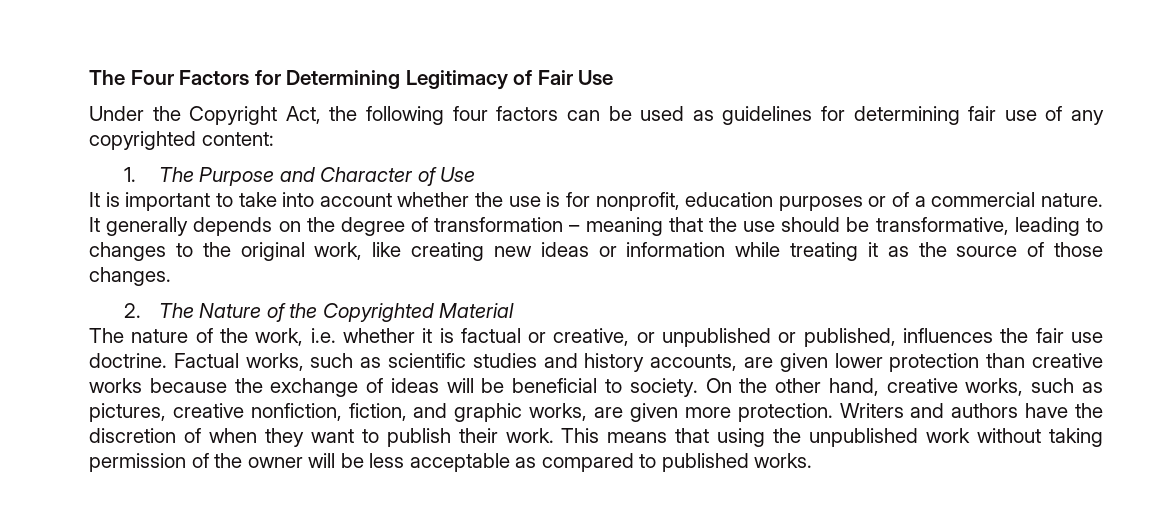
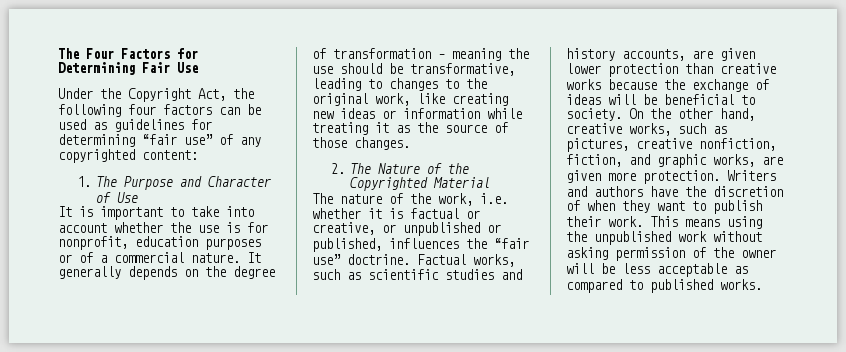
- The Four Factors for Determining Legitimacy of Fair Use
+ The Four Factors for Determining Fair Use
- Under the Copyright Act, the following four factors can be used as guidelines for determining fair use of any copyrighted content:
+ Under the Copyright Act, the following four factors can be used as guidelines for determining “fair use” of any copyrighted content:
- It generally depends on the degree of transformation – meaning that the use should be transformative, leading to changes to the original work, like creating new ideas or information while treating it as the source of those changes.
+ It generally depends on the degree of transformation – meaning the use should be transformative, leading to changes to the original work, like creating new ideas or information while treating it as the source of those changes.
- The nature of the work, i.e. whether it is factual or creative, or unpublished or published, influences the fair use doctrine.
+ The nature of the work, i.e. whether it is factual or creative, or unpublished or published, influences the “fair use” doctrine.
- This means that using the unpublished work without taking permission of the owner will be less acceptable as compared to published works.
+ This means using the unpublished work without asking permission of the owner will be less acceptable as compared to published works.

